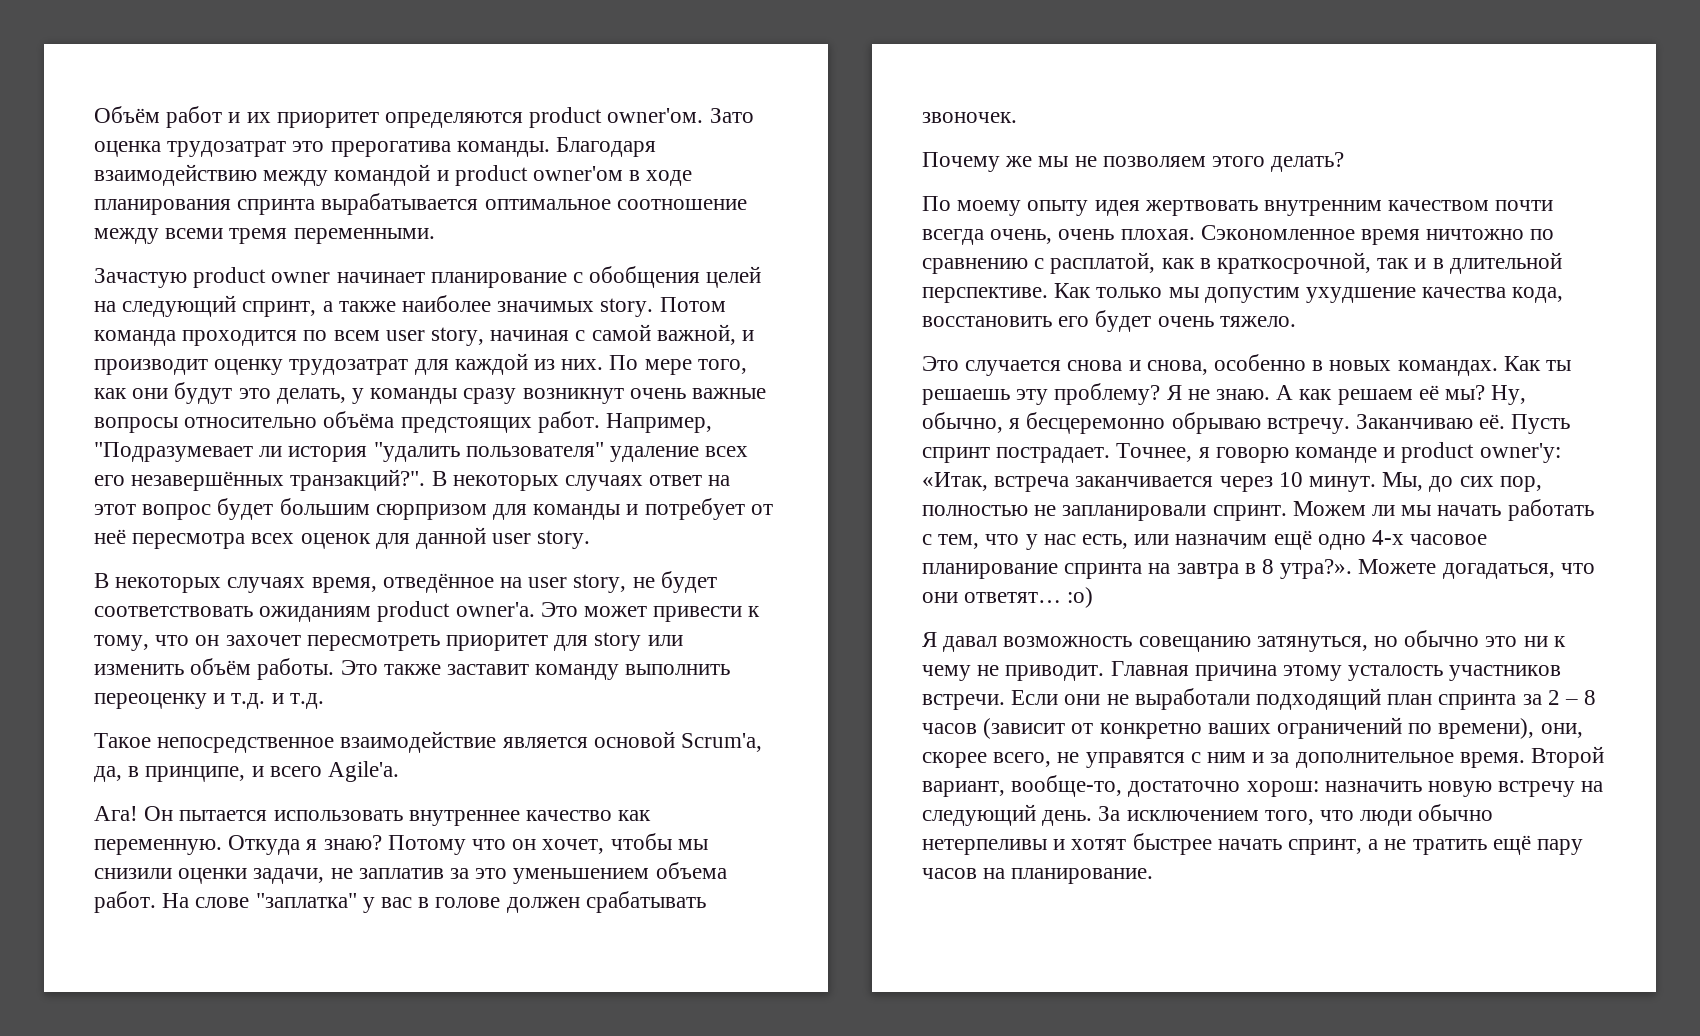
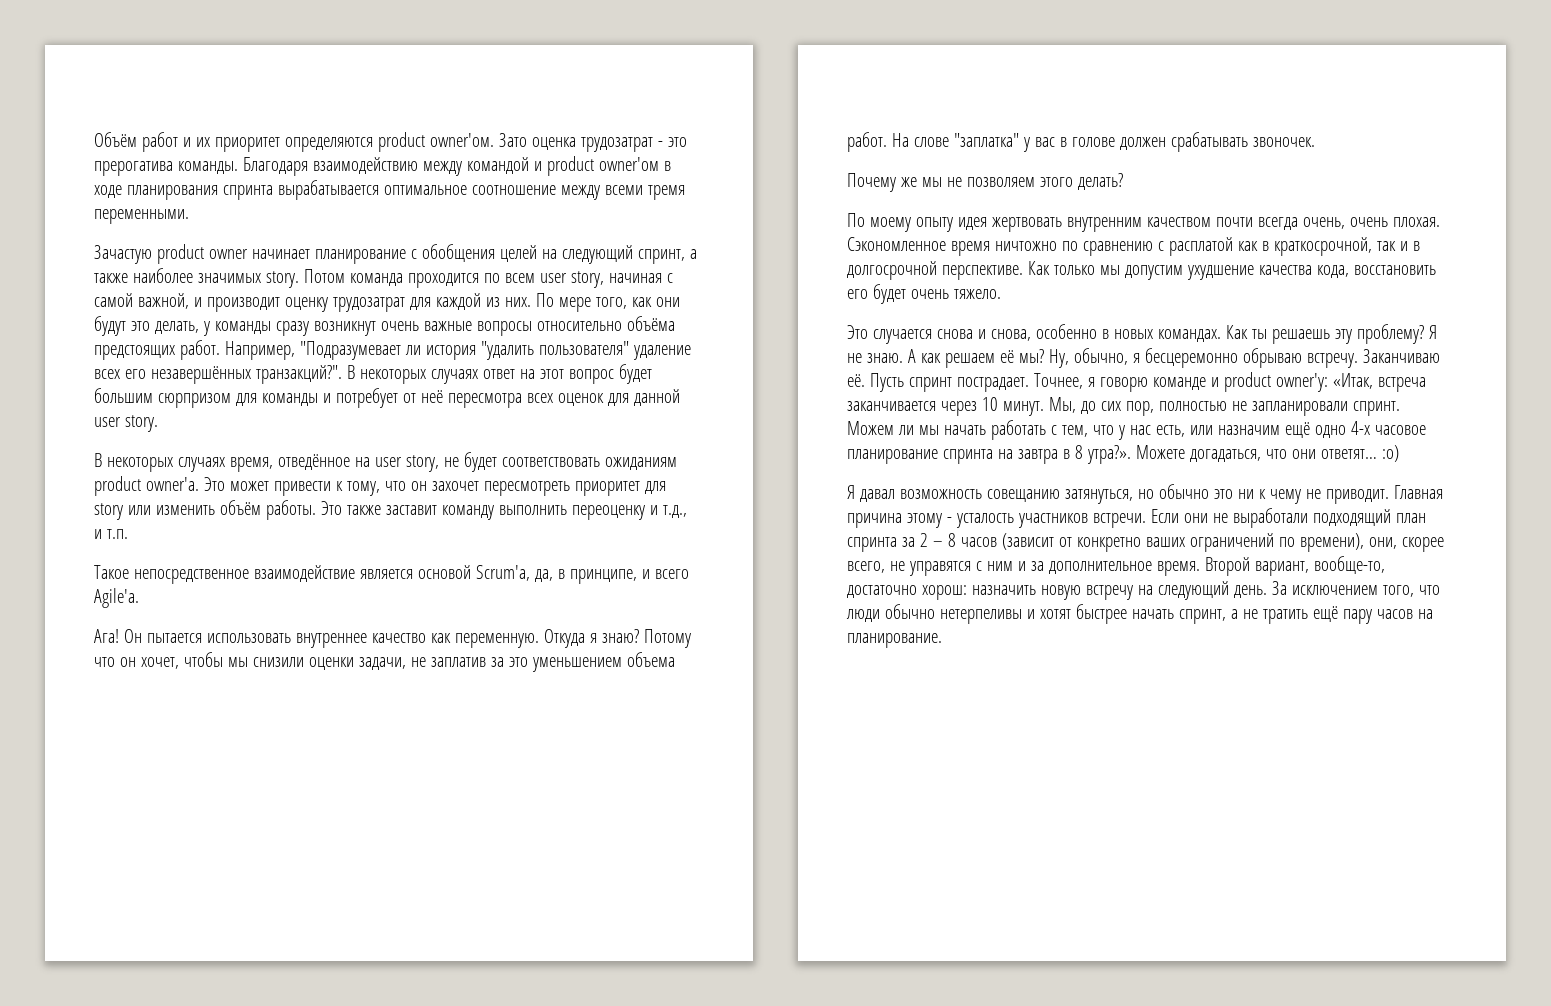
- Зато оценка трудозатрат это прерогатива команды.
+ Зато оценка трудозатрат - это прерогатива команды.
- Это также заставит команду выполнить переоценку и т.д. и т.д.
+ Это также заставит команду выполнить переоценку и т.д., и т.п.
- Сэкономленное время ничтожно по сравнению с расплатой, как в краткосрочной, так и в длительной перспективе.
+ Сэкономленное время ничтожно по сравнению с расплатой как в краткосрочной, так и в долгосрочной перспективе.
- Главная причина этому усталость участников встречи.
+ Главная причина этому - усталость участников встречи.

